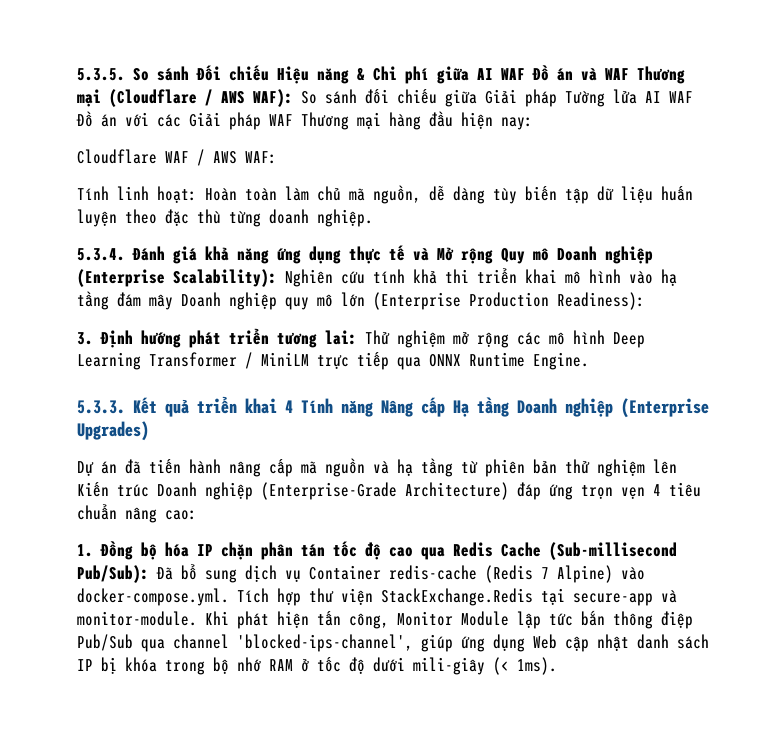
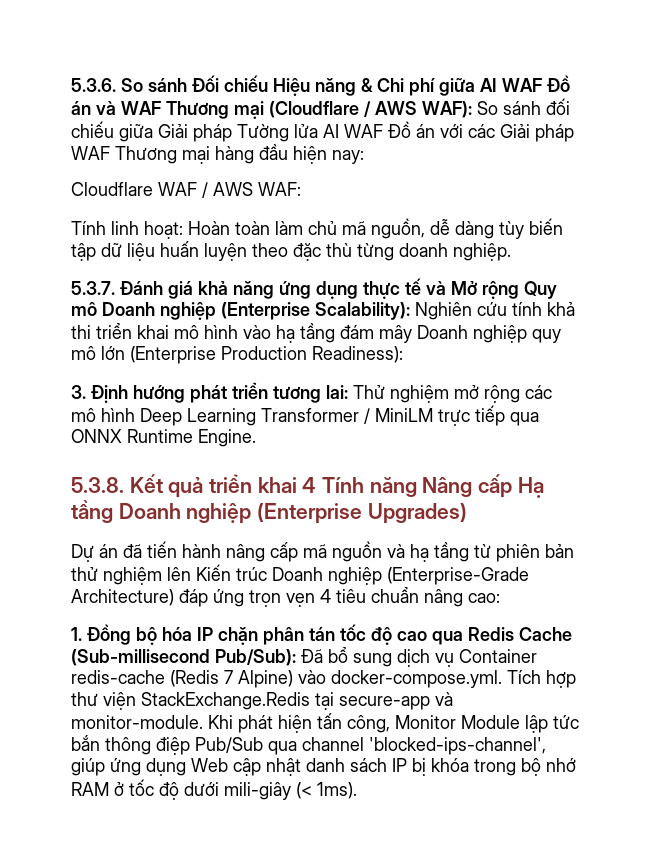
- 5.3.5. So sánh Đối chiếu Hiệu năng & Chi phí giữa AI WAF Đồ án và WAF Thương mại (Cloudflare / AWS WAF): So sánh đối chiếu giữa Giải pháp Tường lửa AI WAF Đồ án với các Giải pháp WAF Thương mại hàng đầu hiện nay:
+ 5.3.6. So sánh Đối chiếu Hiệu năng & Chi phí giữa AI WAF Đồ án và WAF Thương mại (Cloudflare / AWS WAF): So sánh đối chiếu giữa Giải pháp Tường lửa AI WAF Đồ án với các Giải pháp WAF Thương mại hàng đầu hiện nay:
- 5.3.4. Đánh giá khả năng ứng dụng thực tế và Mở rộng Quy mô Doanh nghiệp (Enterprise Scalability): Nghiên cứu tính khả thi triển khai mô hình vào hạ tầng đám mây Doanh nghiệp quy mô lớn (Enterprise Production Readiness):
+ 5.3.7. Đánh giá khả năng ứng dụng thực tế và Mở rộng Quy mô Doanh nghiệp (Enterprise Scalability): Nghiên cứu tính khả thi triển khai mô hình vào hạ tầng đám mây Doanh nghiệp quy mô lớn (Enterprise Production Readiness):
- 5.3.3. Kết quả triển khai 4 Tính năng Nâng cấp Hạ tầng Doanh nghiệp (Enterprise Upgrades)
+ 5.3.8. Kết quả triển khai 4 Tính năng Nâng cấp Hạ tầng Doanh nghiệp (Enterprise Upgrades)

